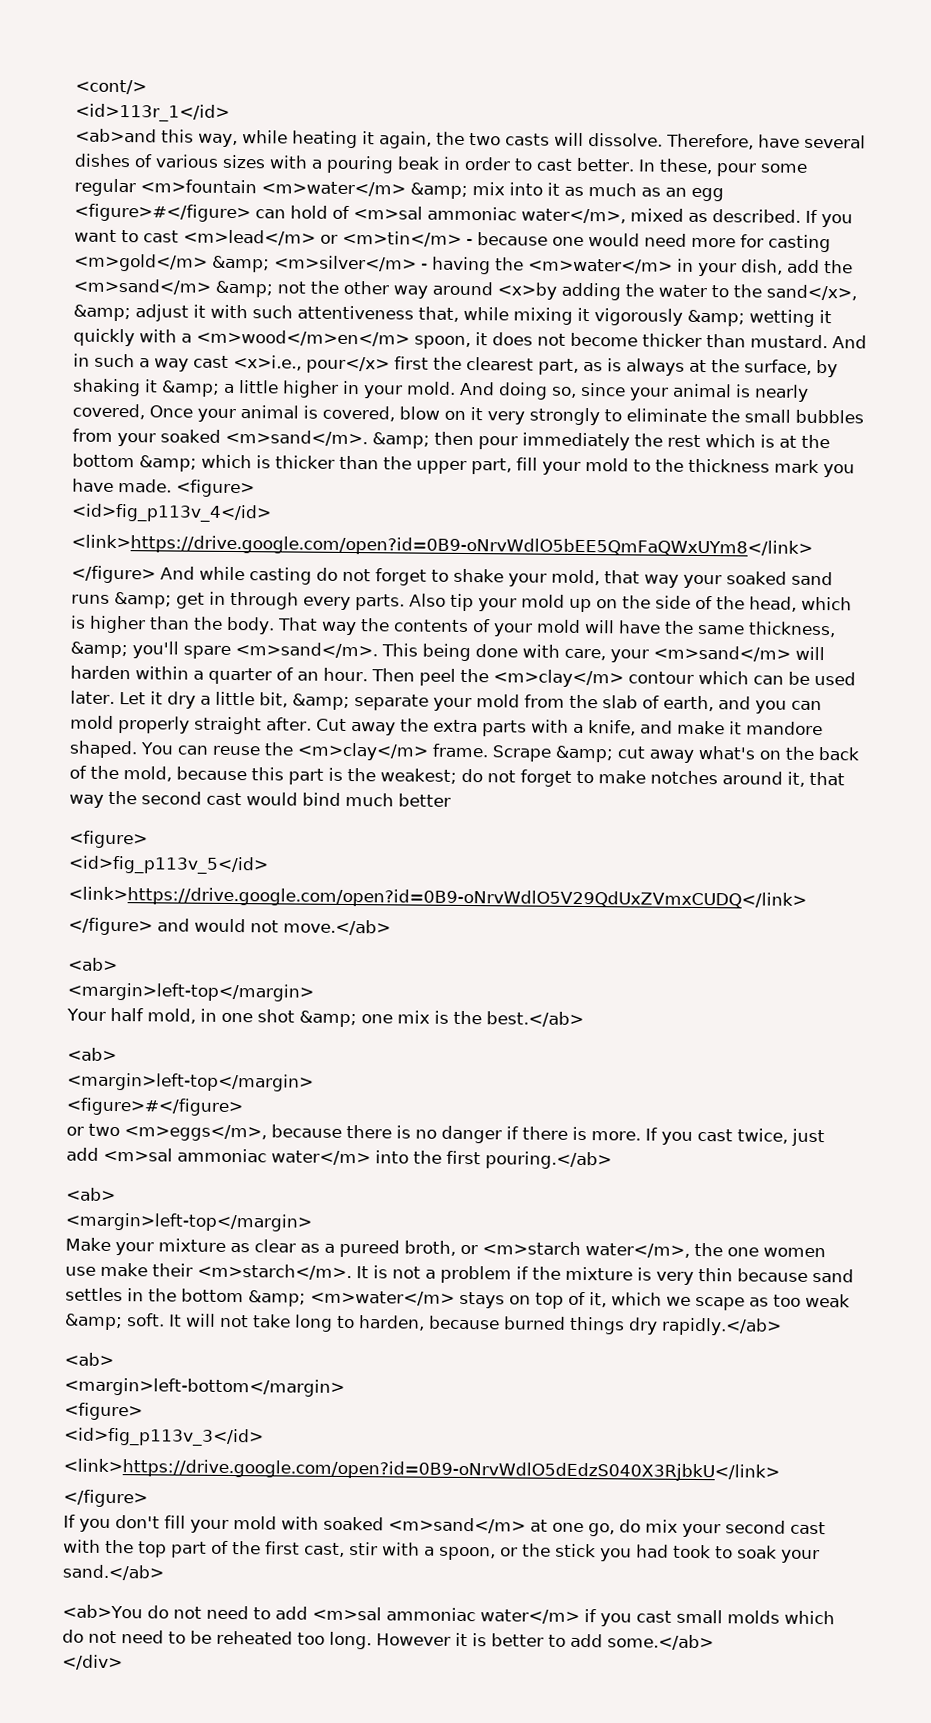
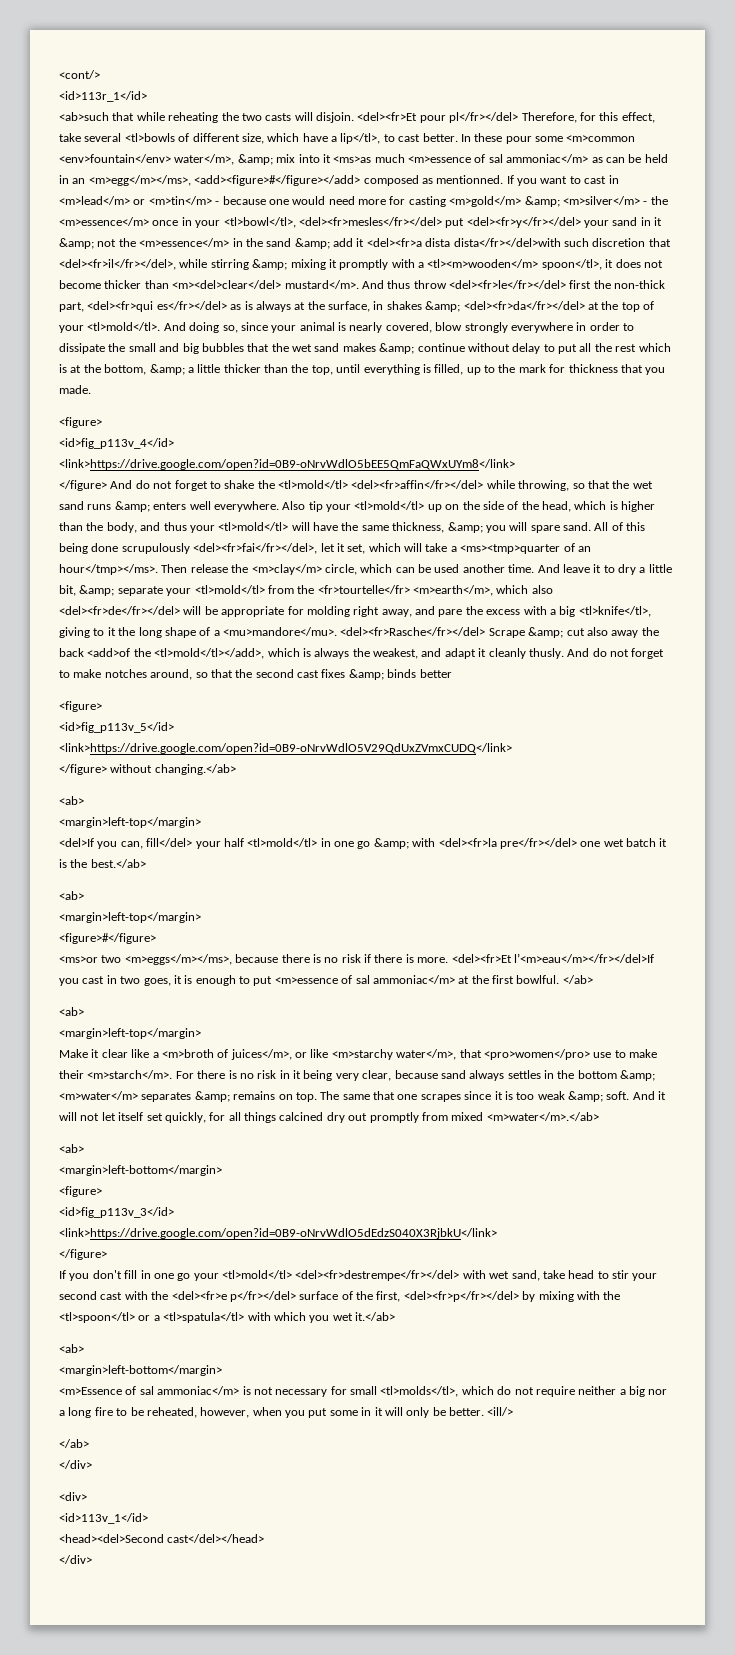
- <ab>and this way, while heating it again, the two casts will dissolve. Therefore, have several dishes of various sizes with a pouring beak in order to cast better.
+ <ab>such that while reheating the two casts will disjoin. <del><fr>Et pour pl</fr></del> Therefore, for this effect, take several <tl>bowls of different size, which have a lip</tl>, to cast better.
- In these, pour some regular <m>fountain <m>water</m> &amp; mix into it as much as an egg <figure>#</figure> can hold of <m>sal ammoniac water</m>, mixed as described.
+ In these pour some <m>common <env>fountain</env> water</m>, &amp; mix into it <ms>as much <m>essence of sal ammoniac</m> as can be held in an <m>egg</m></ms>, <add><figure>#</figure></add> composed as mentionned.
- If you want to cast <m>lead</m> or <m>tin</m> - because one would need more for casting <m>gold</m> &amp; <m>silver</m> - having the <m>water</m> in your dish, add the <m>sand</m> &amp; not the other way around <x>by adding the water to the sand</x>, &amp; adjust it with such attentiveness that, while mixing it vigorously &amp; wetting it quickly with a <m>wood</m>en</m> spoon, it does not become thicker than mustard. And in such a way cast <x>i.e., pour</x> first the clearest part, as is always at the surface, by shaking it &amp; a little higher in your mold.
+ If you want to cast in <m>lead</m> or <m>tin</m> - because one would need more for casting <m>gold</m> &amp; <m>silver</m> - the <m>essence</m> once in your <tl>bowl</tl>, <del><fr>mesles</fr></del> put <del><fr>y</fr></del> your sand in it &amp; not the <m>essence</m> in the sand &amp; add it <del><fr>a dista dista</fr></del>with such discretion that <del><fr>il</fr></del>, while stirring &amp; mixing it promptly with a <tl><m>wooden</m> spoon</tl>, it does not become thicker than <m><del>clear</del> mustard</m>. And thus throw <del><fr>le</fr></del> first the non-thick part, <del><fr>qui es</fr></del> as is always at the surface, in shakes &amp; <del><fr>da</fr></del> at the top of your <tl>mold</tl>.
- And doing so, since your animal is nearly covered, Once your animal is covered, blow on it very strongly to eliminate the small bubbles from your soaked <m>sand</m>. &amp; then pour immediately the rest which is at the bottom &amp; which is thicker than the upper part, fill your mold to the thickness mark you have made. <figure>
+ And doing so, since your animal is nearly covered, blow strongly everywhere in order to dissipate the small and big bubbles that the wet sand makes &amp; continue without delay to put all the rest which is at the bottom, &amp; a little thicker than the top, until everything is filled, up to the mark for thickness that you made.
+ <figure>
- </figure> And while casting do not forget to shake your mold, that way your soaked sand runs &amp; get in through every parts.
+ </figure> And do not forget to shake the <tl>mold</tl> <del><fr>affin</fr></del> while throwing, so that the wet sand runs &amp; enters well everywhere.
- Also tip your mold up on the side of the head, which is higher than the body. That way the contents of your mold will have the same thickness, &amp; you'll spare <m>sand</m>. This being done with care, your <m>sand</m> will harden within a quarter of an hour. Then peel the <m>clay</m> contour which can be used later. Let it dry a little bit, &amp; separate your mold from the slab of earth, and you can mold properly straight after. Cut away the extra parts with a knife, and make it mandore shaped. You can reuse the <m>clay</m> frame. Scrape &amp; cut away what's on the back of the mold, because this part is the weakest; do not forget to make notches around it, that way the second cast would bind much better
+ Also tip your <tl>mold</tl> up on the side of the head, which is higher than the body, and thus your <tl>mold</tl> will have the same thickness, &amp; you will spare sand. All of this being done scrupulously <del><fr>fai</fr></del>, let it set, which will take a <ms><tmp>quarter of an hour</tmp></ms>. Then release the <m>clay</m> circle, which can be used another time. And leave it to dry a little bit, &amp; separate your <tl>mold</tl> from the <fr>tourtelle</fr> <m>earth</m>, which also <del><fr>de</fr></del> will be appropriate for molding right away, and pare the excess with a big <tl>knife</tl>, giving to it the long shape of a <mu>mandore</mu>. <del><fr>Rasche</fr></del> Scrape &amp; cut also away the back <add>of the <tl>mold</tl></add>, which is always the weakest, and adapt it cleanly thusly. And do not forget to make notches around, so that the second cast fixes &amp; binds better
- </figure> and would not move.</ab>
+ </figure> without changing.</ab>
  <ab>
  <margin>left-top</margin>
- Your half mold, in one shot &amp; one mix is the best.</ab>
+ <del>If you can, fill</del> your half <tl>mold</tl> in one go &amp; with <del><fr>la pre</fr></del> one wet batch it is the best.</ab>
- or two <m>eggs</m>, because there is no danger if there is more.
+ <ms>or two <m>eggs</m></ms>, because there is no risk if there is more.
- If you cast twice, just add <m>sal ammoniac water</m> into the first pouring.</ab>
+ <del><fr>Et l’<m>eau</m></fr></del>If you cast in two goes, it is enough to put <m>essence of sal ammoniac</m> at the first bowlful. </ab>
  <ab>
  <margin>left-top</margin>
- Make your mixture as clear as a pureed broth, or <m>starch water</m>, the one women use make their <m>starch</m>. It is not a problem if the mixture is very thin because sand settles in the bottom &amp; <m>water</m> stays on top of it, which we scape as too weak &amp; soft. It will not take long to harden, because burned things dry rapidly.</ab>
+ Make it clear like a <m>broth of juices</m>, or like <m>starchy water</m>, that <pro>women</pro> use to make their <m>starch</m>. For there is no risk in it being very clear, because sand always settles in the bottom &amp; <m>water</m> separates &amp; remains on top. The same that one scrapes since it is too weak &amp; soft. And it will not let itself set quickly, for all things calcined dry out promptly from mixed <m>water</m>.</ab>
- If you don't fill your mold with soaked <m>sand</m> at one go, do mix your second cast with the top part of the first cast, stir with a spoon, or the stick you had took to soak your sand.</ab>
- <ab>You do not need to add <m>sal ammoniac water</m> if you cast small molds which do not need to be reheated too long. However it is better to add some.</ab>
+ If you don't fill in one go your <tl>mold</tl> <del><fr>destrempe</fr></del> with wet sand, take head to stir your second cast with the <del><fr>e p</fr></del> surface of the first, <del><fr>p</fr></del> by mixing with the <tl>spoon</tl> or a <tl>spatula</tl> with which you wet it.</ab>
+ <ab>
+ <margin>left-bottom</margin>
+ <m>Essence of sal ammoniac</m> is not necessary for small <tl>molds</tl>, which do not require neither a big nor a long fire to be reheated, however, when you put some in it will only be better. <ill/>
+ </ab>
+ </div>
+ <div>
+ <id>113v_1</id>
+ <head><del>Second cast</del></head>

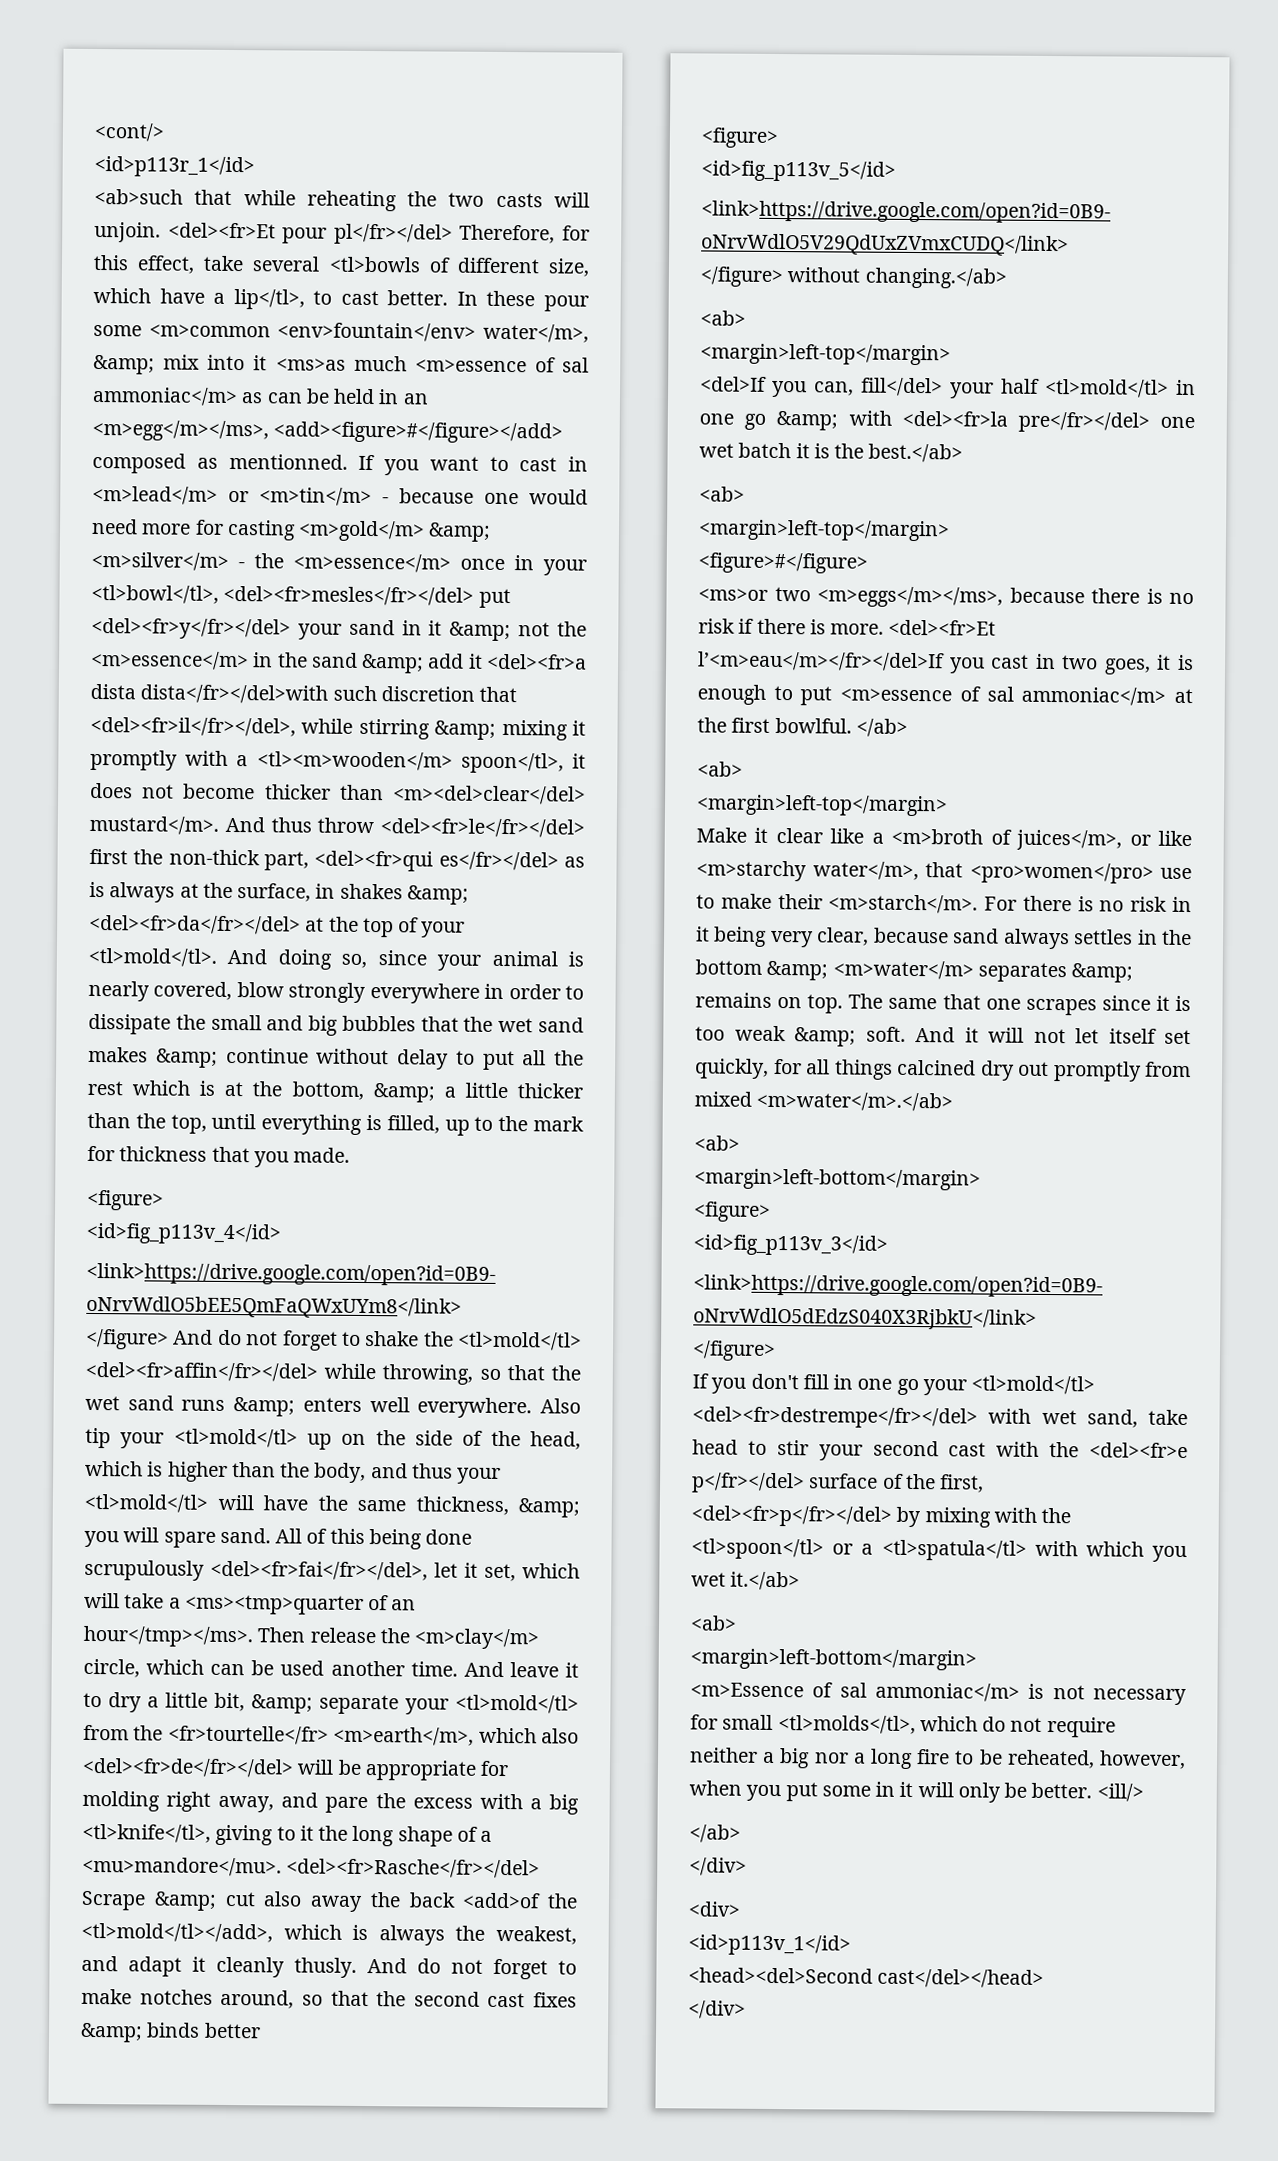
- <id>113r_1</id>
+ <id>p113r_1</id>
- <ab>such that while reheating the two casts will disjoin.
+ <ab>such that while reheating the two casts will unjoin.
- <id>113v_1</id>
+ <id>p113v_1</id>

